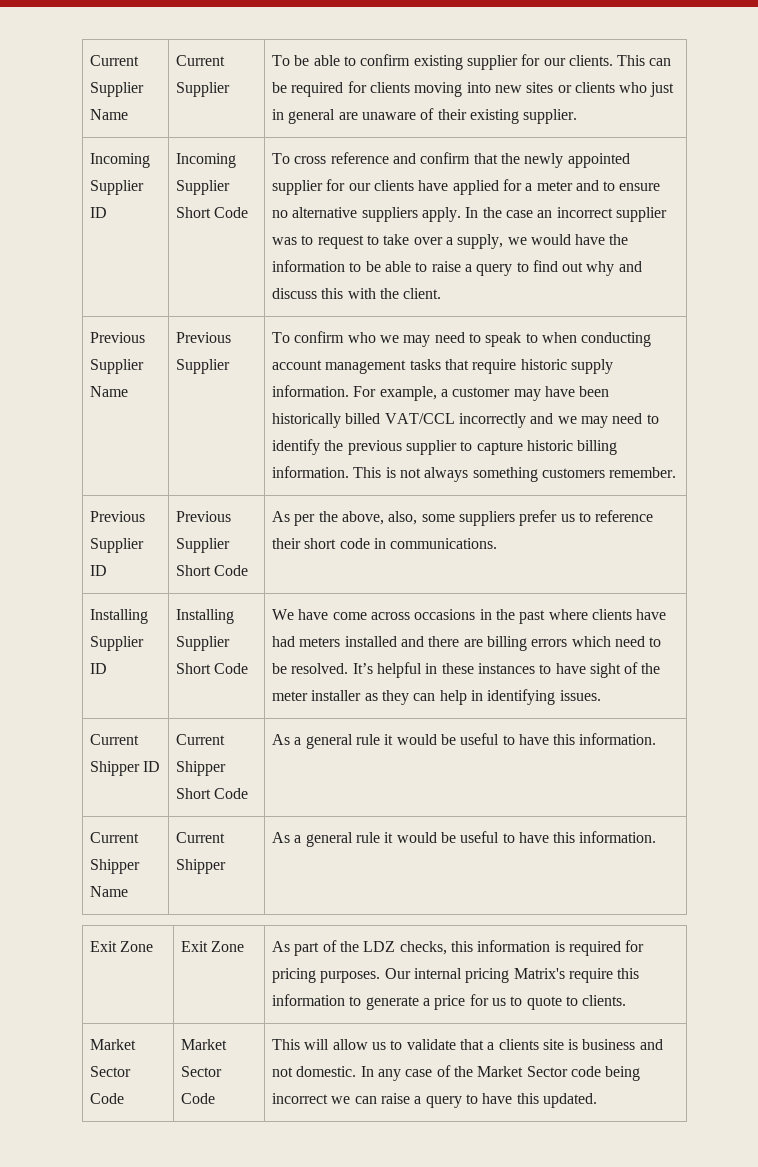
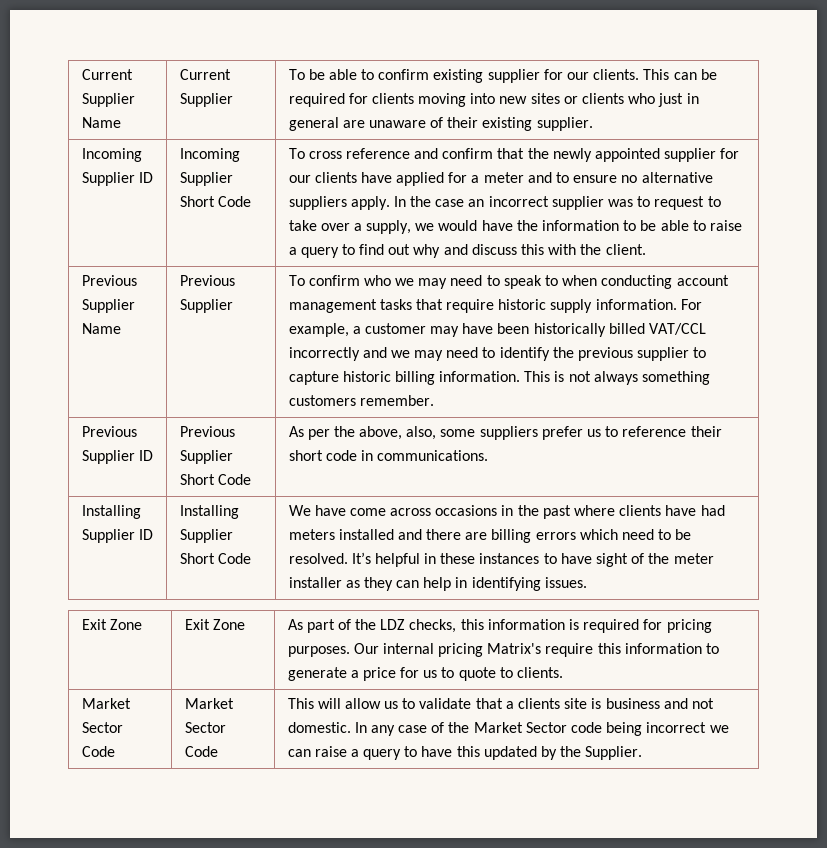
- Current Shipper ID | Current Shipper Short Code | As a general rule it would be useful to have this information.
- Current Shipper Name | Current Shipper | As a general rule it would be useful to have this information.
- In any case of the Market Sector code being incorrect we can raise a query to have this updated.
+ In any case of the Market Sector code being incorrect we can raise a query to have this updated by the Supplier.

